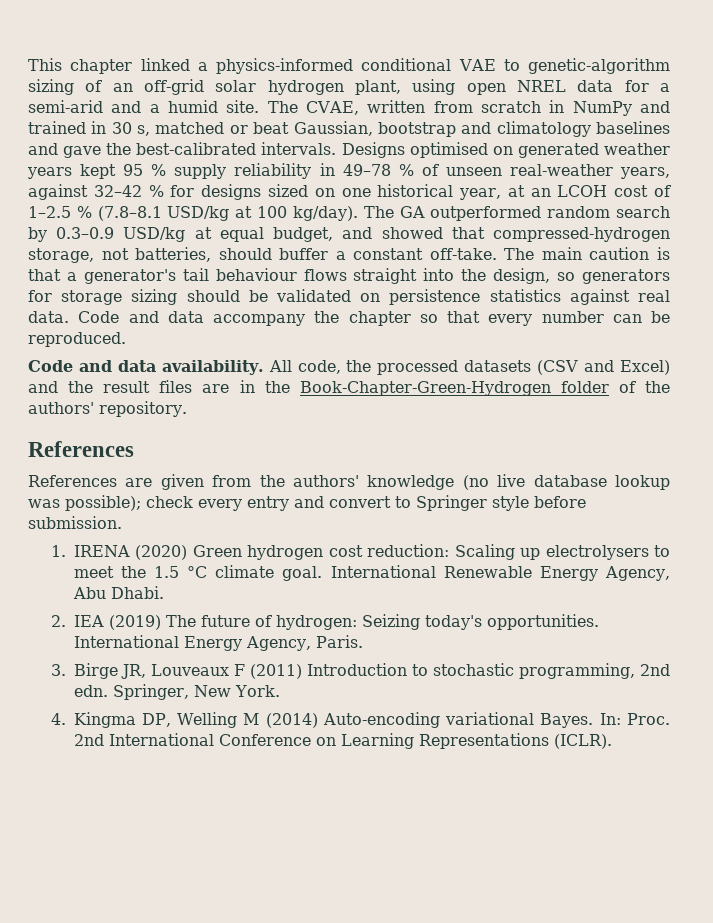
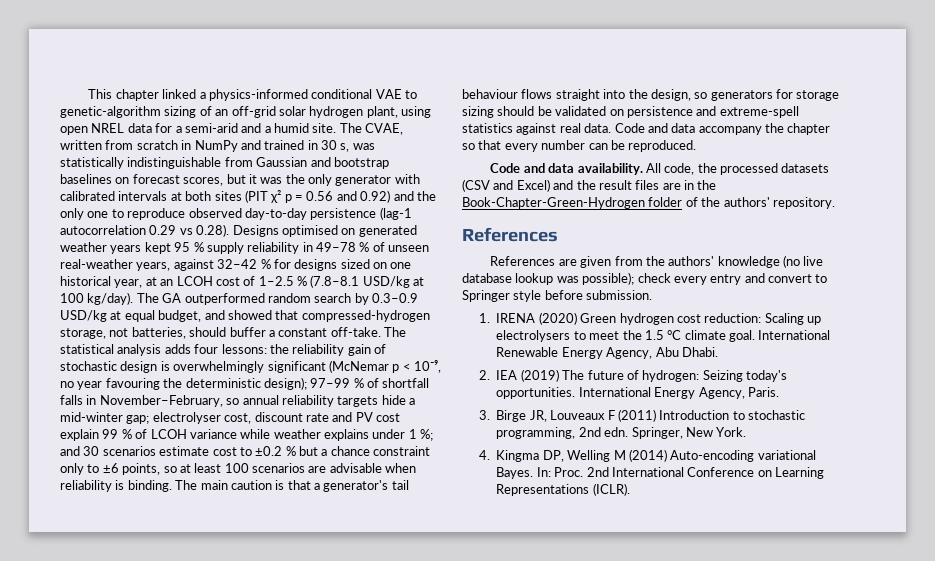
- The CVAE, written from scratch in NumPy and trained in 30 s, matched or beat Gaussian, bootstrap and climatology baselines and gave the best-calibrated intervals. Designs optimised on generated weather years kept 95 % supply reliability in 49–78 % of unseen real-weather years, against 32–42 % for designs sized on one historical year, at an LCOH cost of 1–2.5 % (7.8–8.1 USD/kg at 100 kg/day).
+ The CVAE, written from scratch in NumPy and trained in 30 s, was statistically indistinguishable from Gaussian and bootstrap baselines on forecast scores, but it was the only generator with calibrated intervals at both sites (PIT χ² p = 0.56 and 0.92) and the only one to reproduce observed day-to-day persistence (lag-1 autocorrelation 0.29 vs 0.28). Designs optimised on generated weather years kept 95 % supply reliability in 49–78 % of unseen real-weather years, against 32–42 % for designs sized on one historical year, at an LCOH cost of 1–2.5 % (7.8–8.1 USD/kg at 100 kg/day).
- The main caution is that a generator's tail behaviour flows straight into the design, so generators for storage sizing should be validated on persistence statistics against real data.
+ The statistical analysis adds four lessons: the reliability gain of stochastic design is overwhelmingly significant (McNemar p < 10⁻⁹, no year favouring the deterministic design); 97–99 % of shortfall falls in November–February, so annual reliability targets hide a mid-winter gap; electrolyser cost, discount rate and PV cost explain 99 % of LCOH variance while weather explains under 1 %; and 30 scenarios estimate cost to ±0.2 % but a chance constraint only to ±6 points, so at least 100 scenarios are advisable when reliability is binding. The main caution is that a generator's tail behaviour flows straight into the design, so generators for storage sizing should be validated on persistence and extreme-spell statistics against real data.

